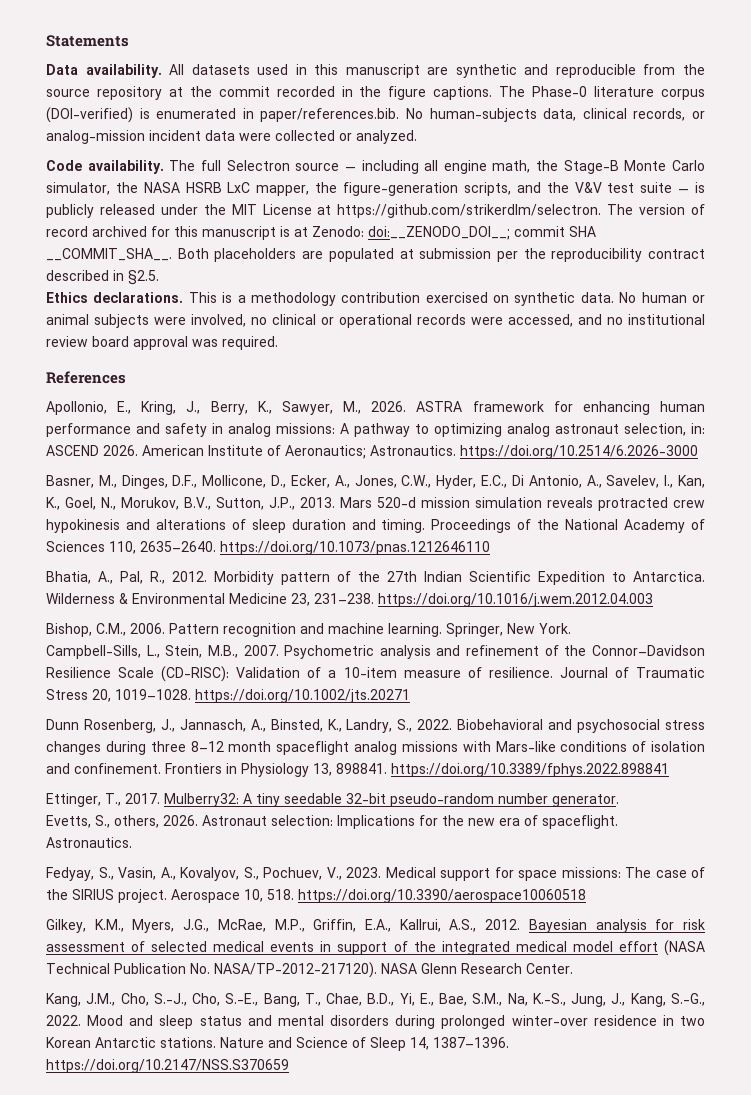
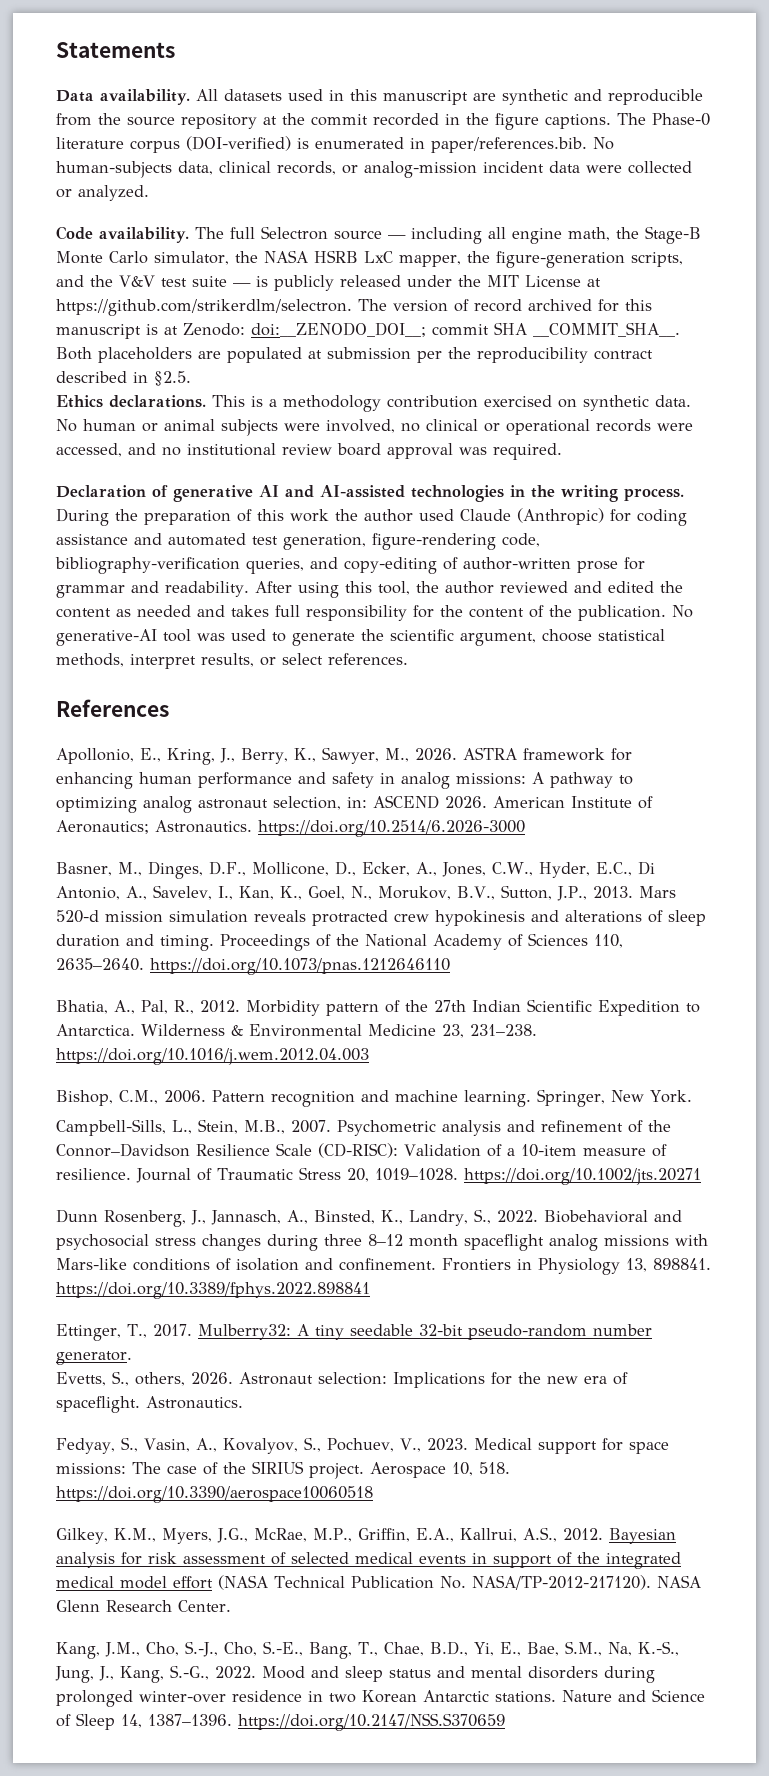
+ Declaration of generative AI and AI-assisted technologies in the writing process. During the preparation of this work the author used Claude (Anthropic) for coding assistance and automated test generation, figure-rendering code, bibliography-verification queries, and copy-editing of author-written prose for grammar and readability. After using this tool, the author reviewed and edited the content as needed and takes full responsibility for the content of the publication. No generative-AI tool was used to generate the scientific argument, choose statistical methods, interpret results, or select references.

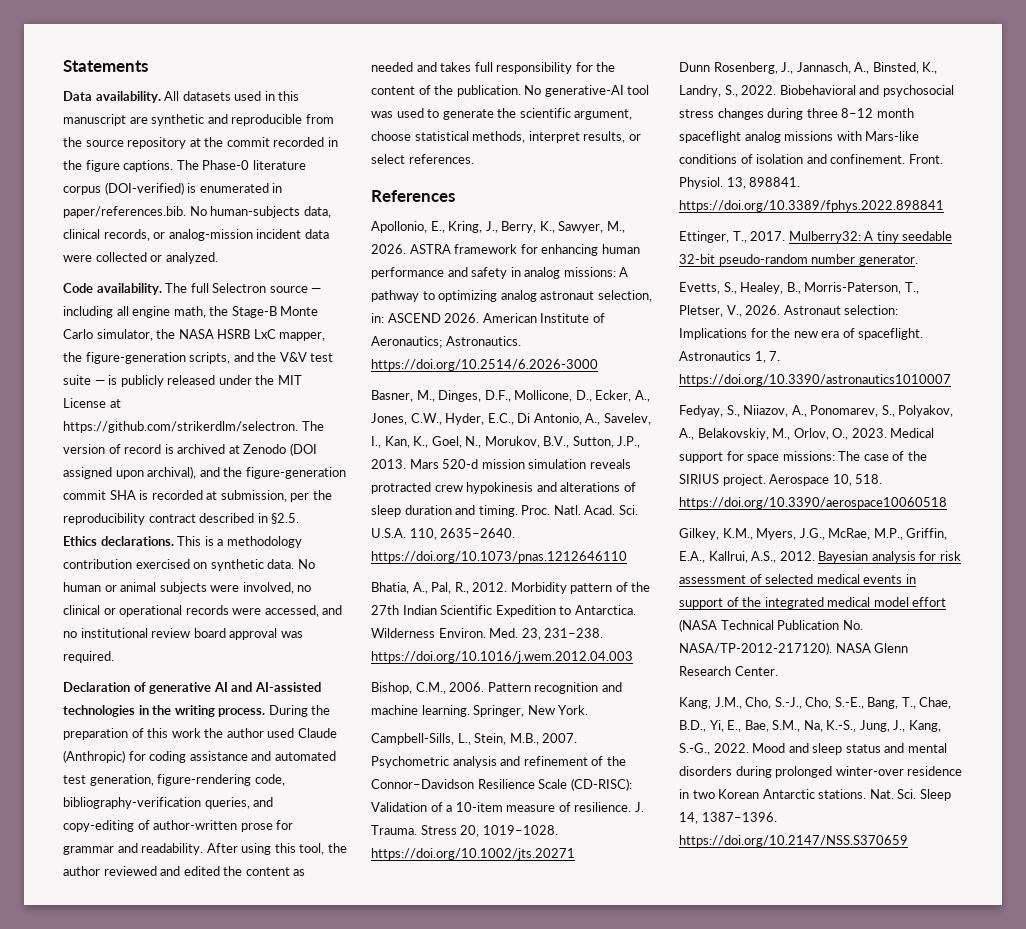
- The full Selectron source — including all engine math, the Stage-B Monte Carlo simulator, the NASA HSRB LxC mapper, the figure-generation scripts, and the V&V test suite — is publicly released under the MIT License at https://github.com/strikerdlm/selectron. The version of record archived for this manuscript is at Zenodo: doi:__ZENODO_DOI__; commit SHA __COMMIT_SHA__. Both placeholders are populated at submission per the reproducibility contract described in §2.5.
+ The full Selectron source — including all engine math, the Stage-B Monte Carlo simulator, the NASA HSRB LxC mapper, the figure-generation scripts, and the V&V test suite — is publicly released under the MIT License at https://github.com/strikerdlm/selectron. The version of record is archived at Zenodo (DOI assigned upon archival), and the figure-generation commit SHA is recorded at submission, per the reproducibility contract described in §2.5.
- Proceedings of the National Academy of Sciences 110, 2635–2640. https://doi.org/10.1073/pnas.1212646110
+ Proc. Natl. Acad. Sci. U.S.A. 110, 2635–2640. https://doi.org/10.1073/pnas.1212646110
- Wilderness & Environmental Medicine 23, 231–238. https://doi.org/10.1016/j.wem.2012.04.003
+ Wilderness Environ. Med. 23, 231–238. https://doi.org/10.1016/j.wem.2012.04.003
- Journal of Traumatic Stress 20, 1019–1028. https://doi.org/10.1002/jts.20271
+ J. Trauma. Stress 20, 1019–1028. https://doi.org/10.1002/jts.20271
- Frontiers in Physiology 13, 898841. https://doi.org/10.3389/fphys.2022.898841
+ Front. Physiol. 13, 898841. https://doi.org/10.3389/fphys.2022.898841
- Evetts, S., others, 2026.
+ Evetts, S., Healey, B., Morris-Paterson, T., Pletser, V., 2026.
- Astronaut selection: Implications for the new era of spaceflight. Astronautics.
- Fedyay, S., Vasin, A., Kovalyov, S., Pochuev, V., 2023.
+ Astronaut selection: Implications for the new era of spaceflight. Astronautics 1, 7. https://doi.org/10.3390/astronautics1010007
+ Fedyay, S., Niiazov, A., Ponomarev, S., Polyakov, A., Belakovskiy, M., Orlov, O., 2023.
- Nature and Science of Sleep 14, 1387–1396. https://doi.org/10.2147/NSS.S370659
+ Nat. Sci. Sleep 14, 1387–1396. https://doi.org/10.2147/NSS.S370659

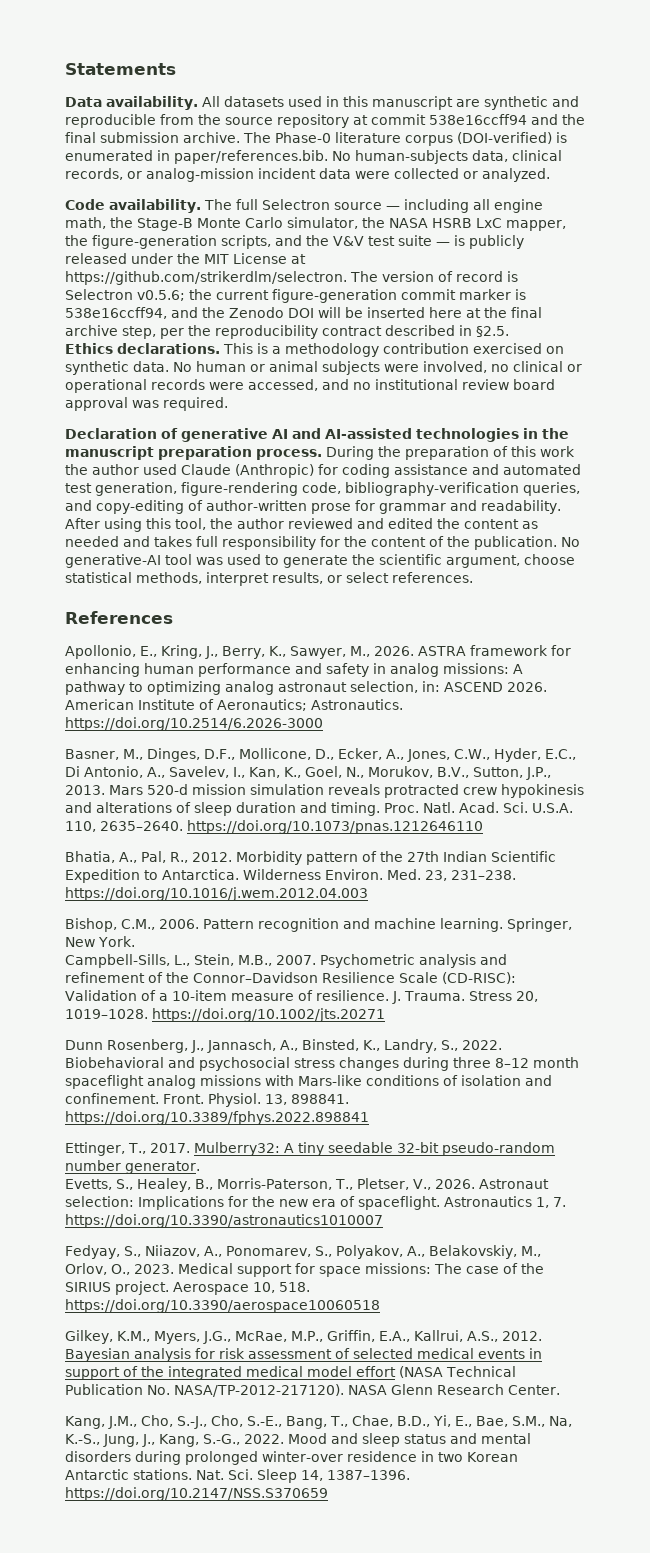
- All datasets used in this manuscript are synthetic and reproducible from the source repository at the commit recorded in the figure captions.
+ All datasets used in this manuscript are synthetic and reproducible from the source repository at commit 538e16ccff94 and the final submission archive.
- The full Selectron source — including all engine math, the Stage-B Monte Carlo simulator, the NASA HSRB LxC mapper, the figure-generation scripts, and the V&V test suite — is publicly released under the MIT License at https://github.com/strikerdlm/selectron. The version of record is archived at Zenodo (DOI assigned upon archival), and the figure-generation commit SHA is recorded at submission, per the reproducibility contract described in §2.5.
+ The full Selectron source — including all engine math, the Stage-B Monte Carlo simulator, the NASA HSRB LxC mapper, the figure-generation scripts, and the V&V test suite — is publicly released under the MIT License at https://github.com/strikerdlm/selectron. The version of record is Selectron v0.5.6; the current figure-generation commit marker is 538e16ccff94, and the Zenodo DOI will be inserted here at the final archive step, per the reproducibility contract described in §2.5.
- Declaration of generative AI and AI-assisted technologies in the writing process.
+ Declaration of generative AI and AI-assisted technologies in the manuscript preparation process.

